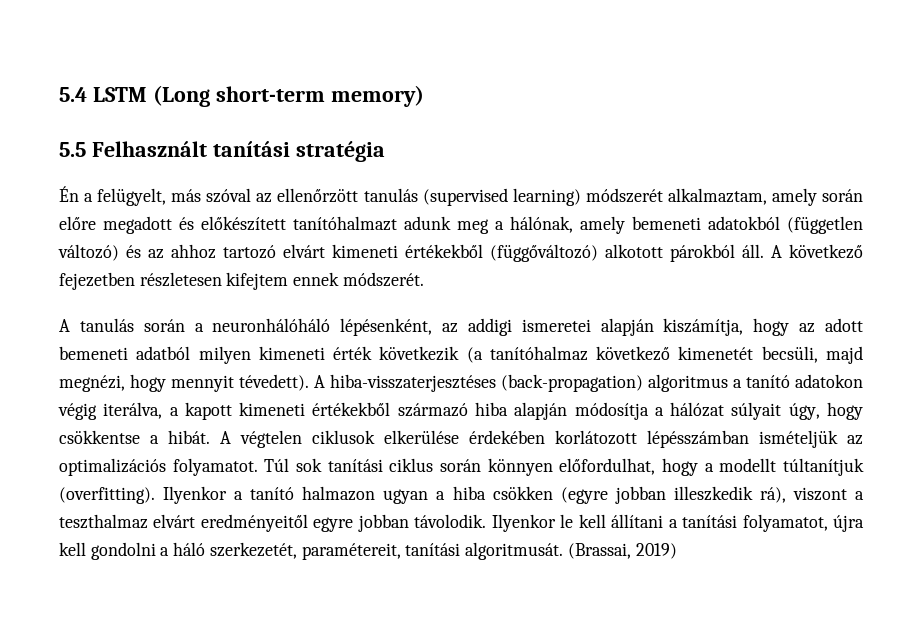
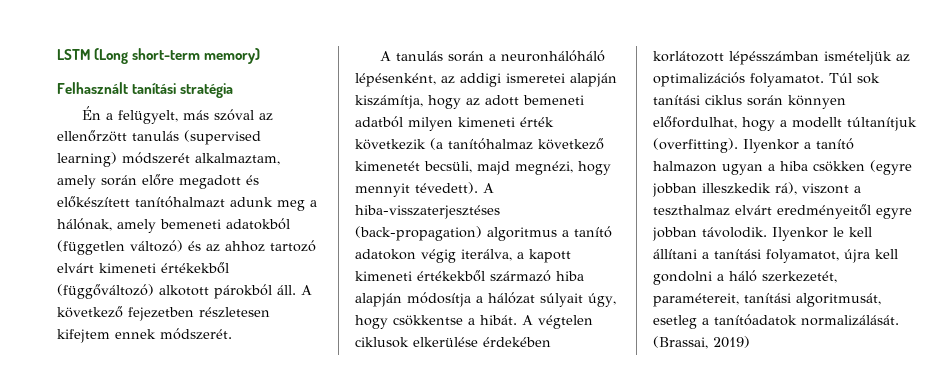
- 5.4 LSTM (Long short-term memory)
+ LSTM (Long short-term memory)
- 5.5 Felhasznált tanítási stratégia
+ Felhasznált tanítási stratégia
- Ilyenkor le kell állítani a tanítási folyamatot, újra kell gondolni a háló szerkezetét, paramétereit, tanítási algoritmusát.
+ Ilyenkor le kell állítani a tanítási folyamatot, újra kell gondolni a háló szerkezetét, paramétereit, tanítási algoritmusát, esetleg a tanítóadatok normalizálását.

